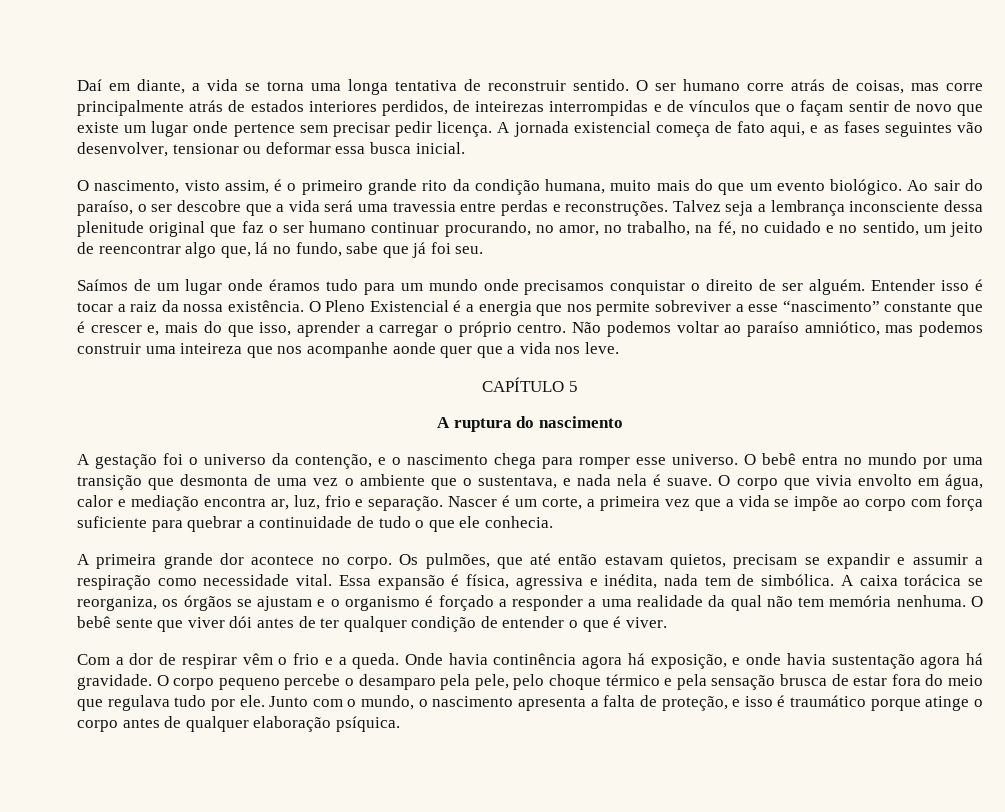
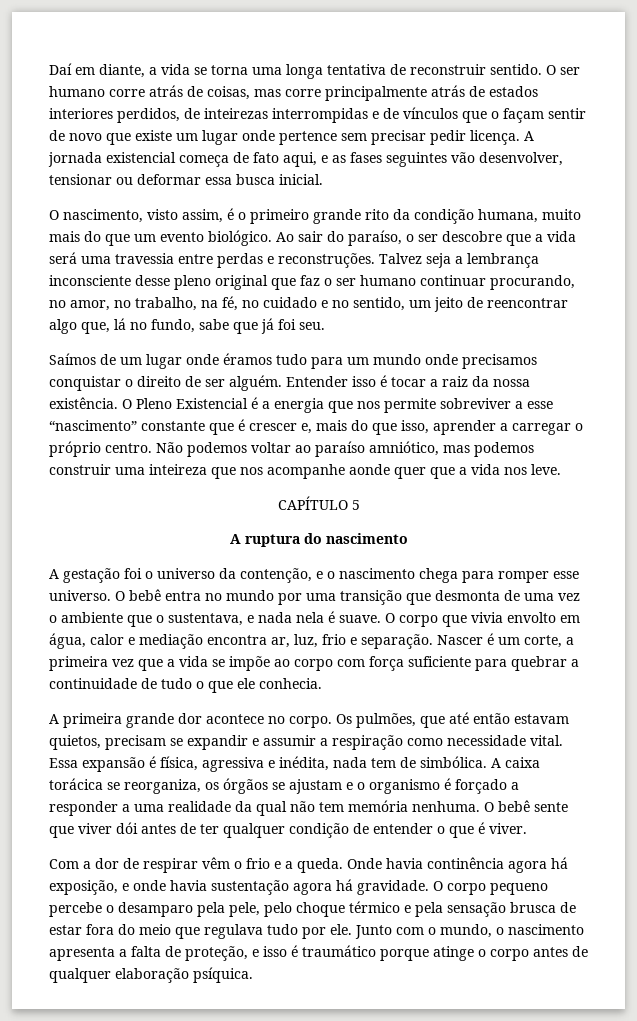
- Talvez seja a lembrança inconsciente dessa plenitude original que faz o ser humano continuar procurando, no amor, no trabalho, na fé, no cuidado e no sentido, um jeito de reencontrar algo que, lá no fundo, sabe que já foi seu.
+ Talvez seja a lembrança inconsciente desse pleno original que faz o ser humano continuar procurando, no amor, no trabalho, na fé, no cuidado e no sentido, um jeito de reencontrar algo que, lá no fundo, sabe que já foi seu.

